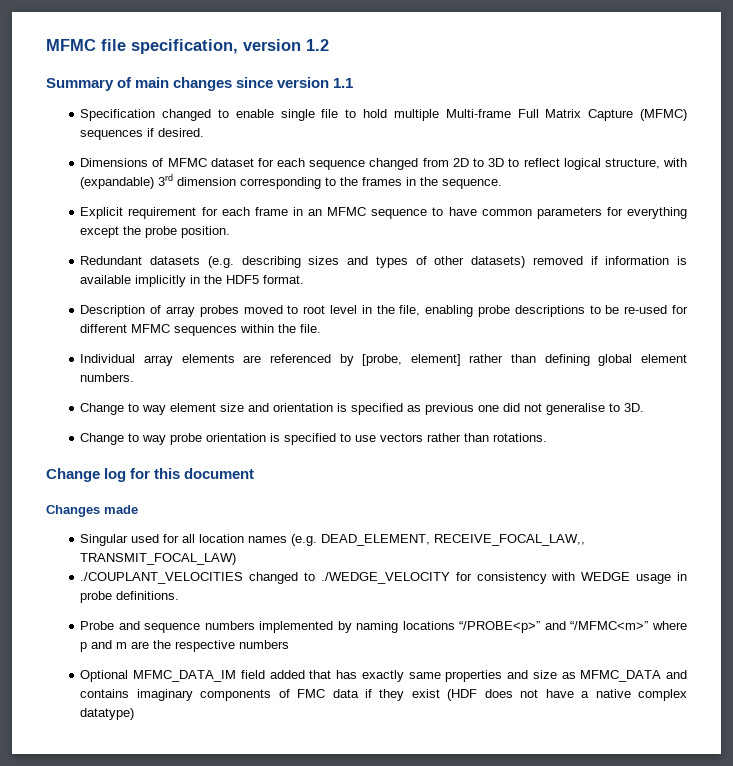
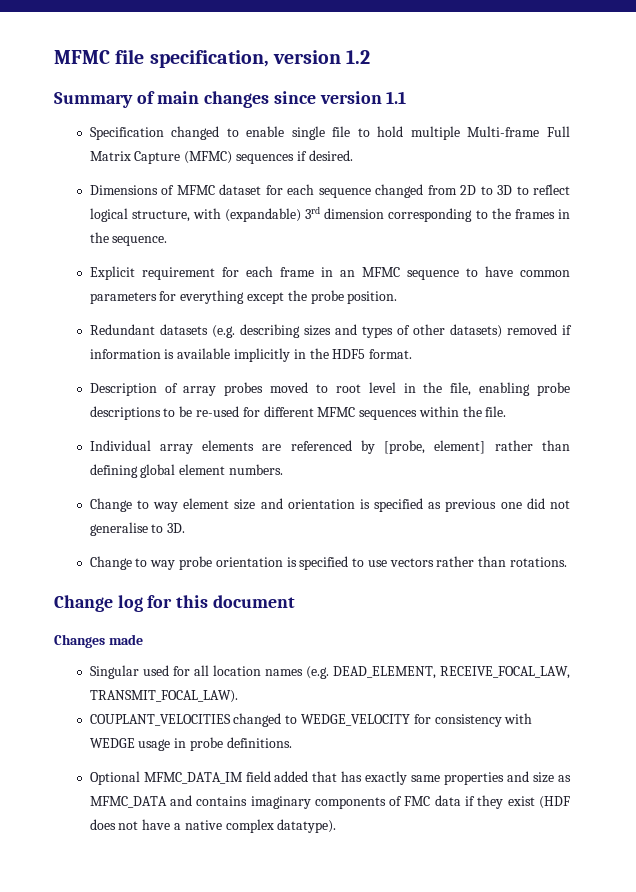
- Singular used for all location names (e.g. DEAD_ELEMENT, RECEIVE_FOCAL_LAW,, TRANSMIT_FOCAL_LAW)
- ./COUPLANT_VELOCITIES changed to ./WEDGE_VELOCITY for consistency with WEDGE usage in probe definitions.
+ Singular used for all location names (e.g. DEAD_ELEMENT, RECEIVE_FOCAL_LAW, TRANSMIT_FOCAL_LAW).
+ COUPLANT_VELOCITIES changed to WEDGE_VELOCITY for consistency with WEDGE usage in probe definitions.
- Probe and sequence numbers implemented by naming locations “/PROBE<p>” and “/MFMC<m>” where p and m are the respective numbers
- Optional MFMC_DATA_IM field added that has exactly same properties and size as MFMC_DATA and contains imaginary components of FMC data if they exist (HDF does not have a native complex datatype)
+ Optional MFMC_DATA_IM field added that has exactly same properties and size as MFMC_DATA and contains imaginary components of FMC data if they exist (HDF does not have a native complex datatype).

